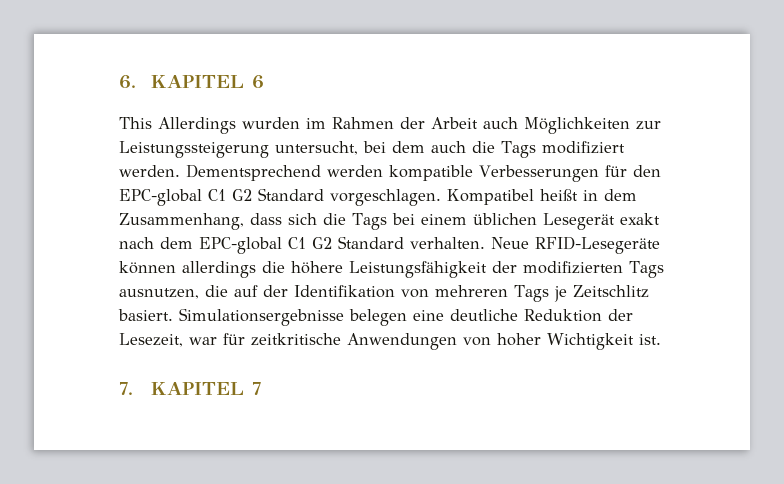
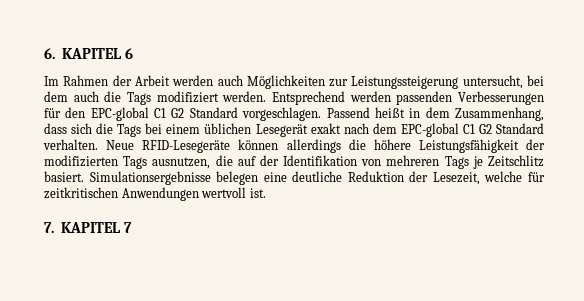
- This Allerdings wurden im Rahmen der Arbeit auch Möglichkeiten zur Leistungssteigerung untersucht, bei dem auch die Tags modifiziert werden.
+ Im Rahmen der Arbeit werden auch Möglichkeiten zur Leistungssteigerung untersucht, bei dem auch die Tags modifiziert werden.
- Dementsprechend werden kompatible Verbesserungen für den EPC-global C1 G2 Standard vorgeschlagen.
+ Entsprechend werden passenden Verbesserungen für den EPC-global C1 G2 Standard vorgeschlagen.
- Kompatibel heißt in dem Zusammenhang, dass sich die Tags bei einem üblichen Lesegerät exakt nach dem EPC-global C1 G2 Standard verhalten.
+ Passend heißt in dem Zusammenhang, dass sich die Tags bei einem üblichen Lesegerät exakt nach dem EPC-global C1 G2 Standard verhalten.
- Simulationsergebnisse belegen eine deutliche Reduktion der Lesezeit, war für zeitkritische Anwendungen von hoher Wichtigkeit ist.
+ Simulationsergebnisse belegen eine deutliche Reduktion der Lesezeit, welche für zeitkritischen Anwendungen wertvoll ist.

